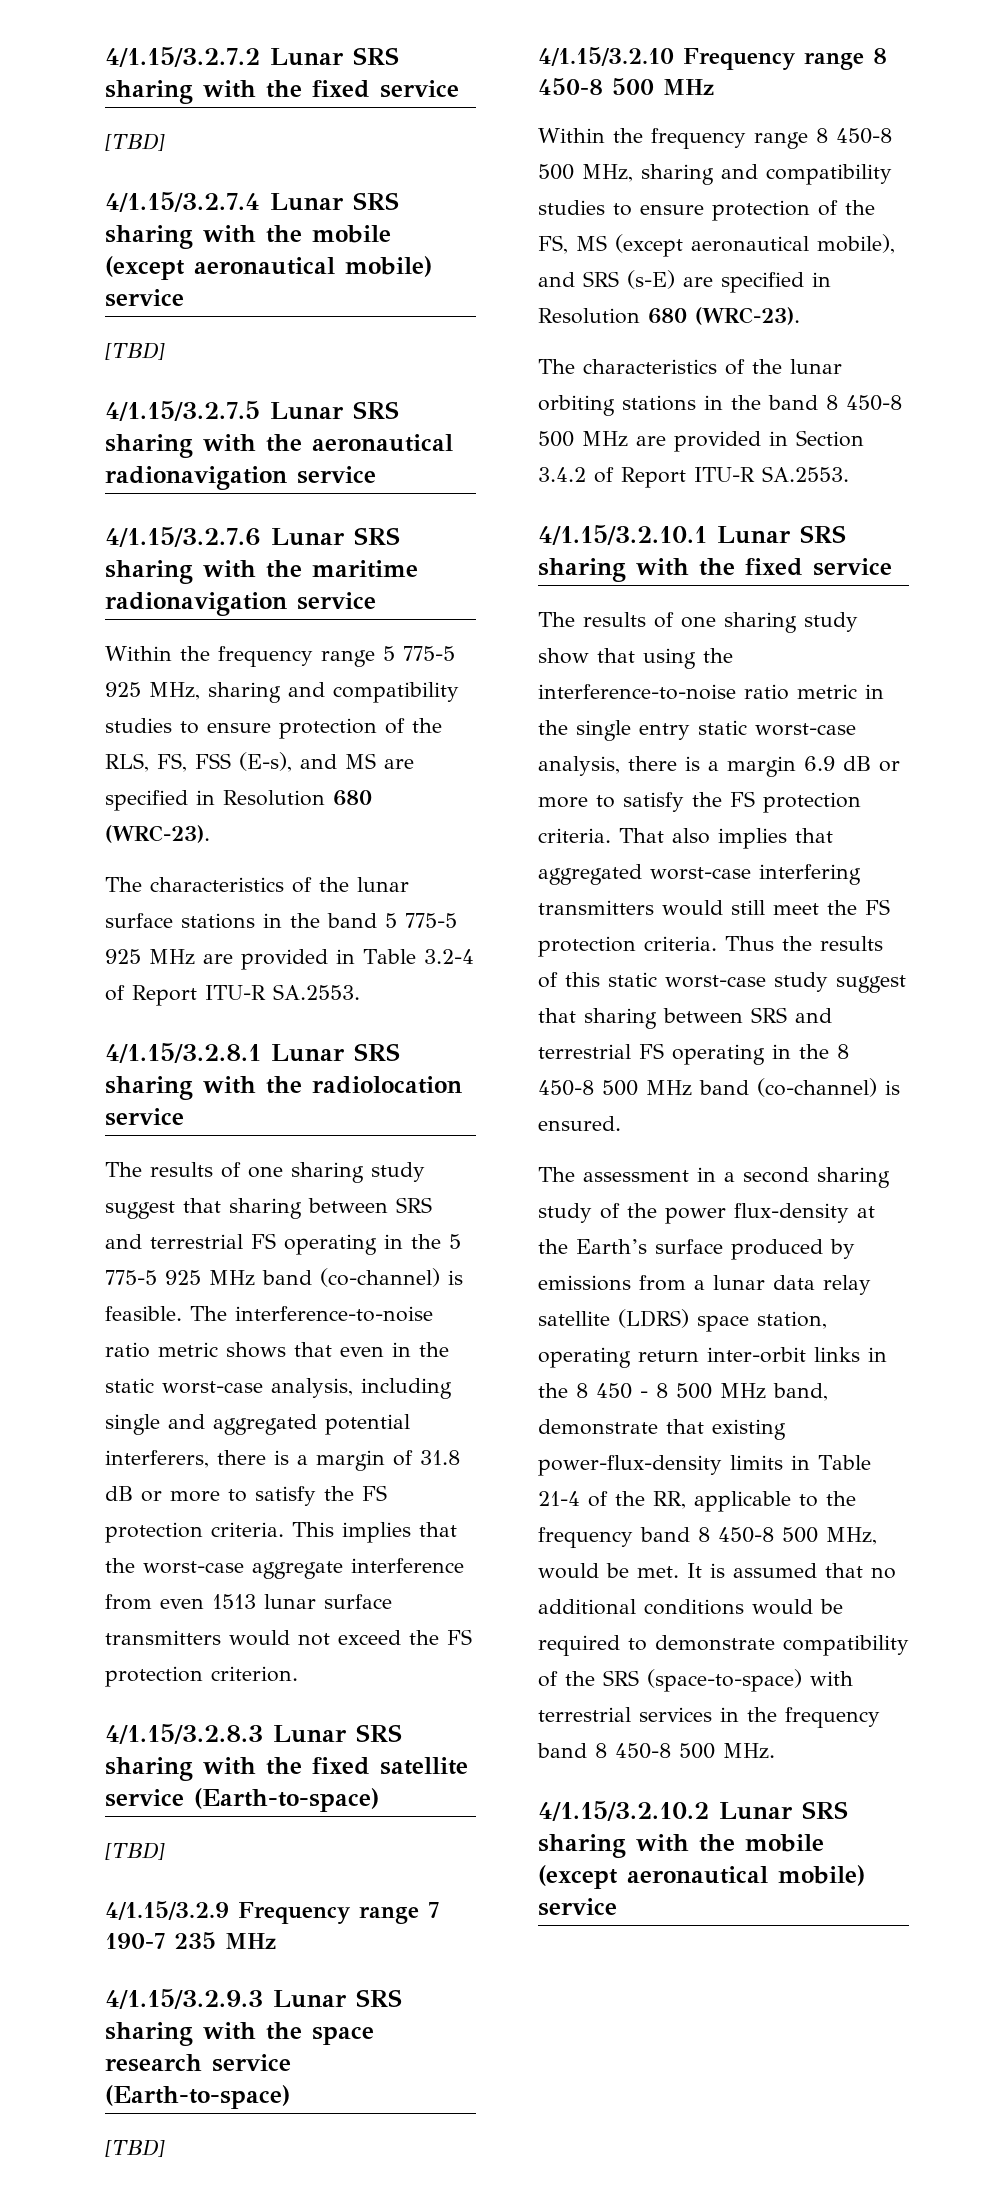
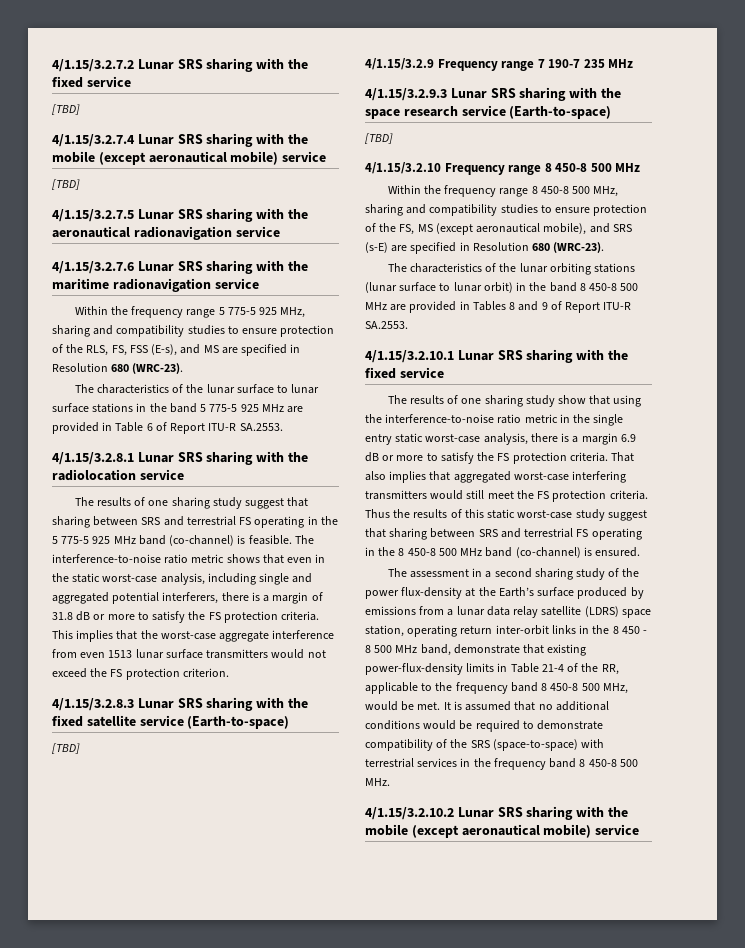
- The characteristics of the lunar surface stations in the band 5 775-5 925 MHz are provided in Table 3.2-4 of Report ITU-R SA.2553.
+ The characteristics of the lunar surface to lunar surface stations in the band 5 775-5 925 MHz are provided in Table 6 of Report ITU-R SA.2553.
- The characteristics of the lunar orbiting stations in the band 8 450-8 500 MHz are provided in Section 3.4.2 of Report ITU-R SA.2553.
+ The characteristics of the lunar orbiting stations (lunar surface to lunar orbit) in the band 8 450-8 500 MHz are provided in Tables 8 and 9 of Report ITU-R SA.2553.

